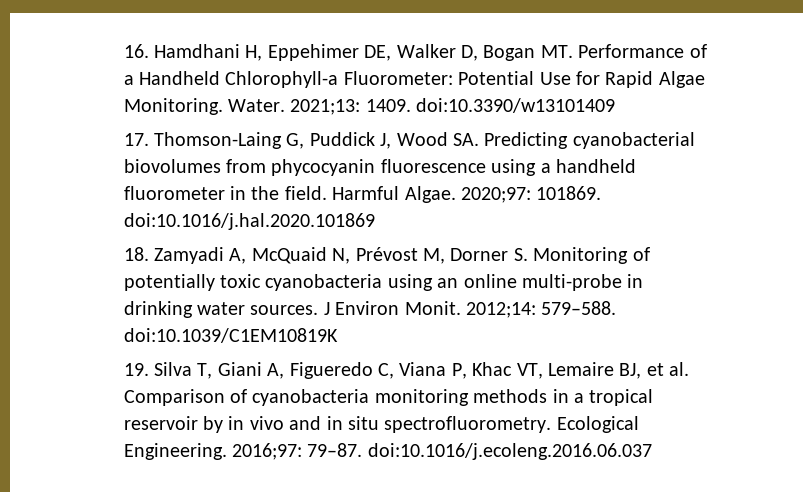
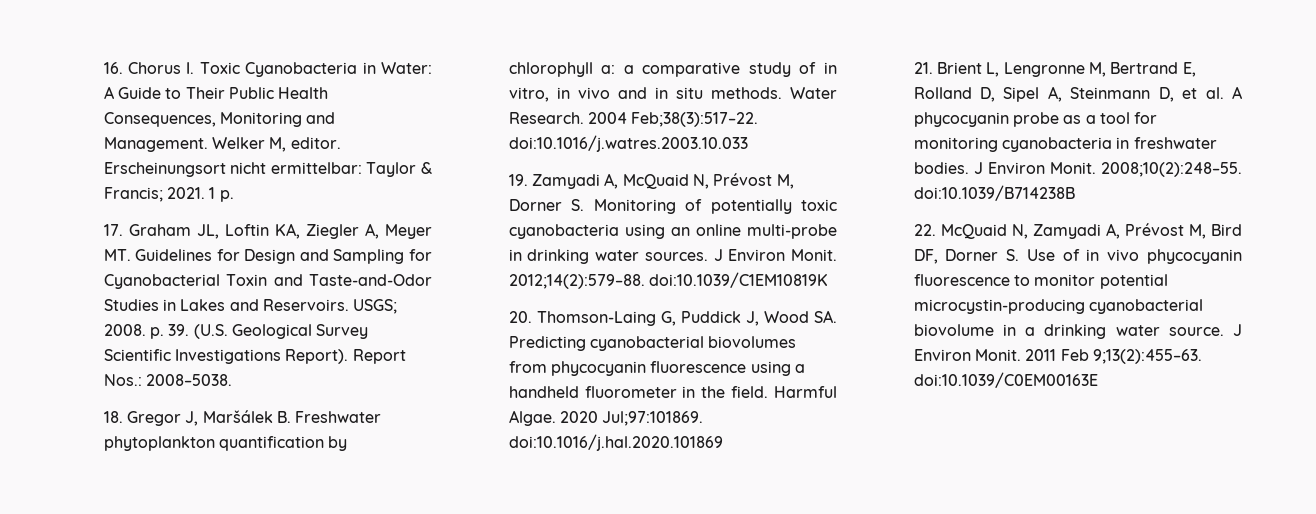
- 16. Hamdhani H, Eppehimer DE, Walker D, Bogan MT. Performance of a Handheld Chlorophyll-a Fluorometer: Potential Use for Rapid Algae Monitoring. Water. 2021;13: 1409. doi:10.3390/w13101409
- 17. Thomson-Laing G, Puddick J, Wood SA. Predicting cyanobacterial biovolumes from phycocyanin fluorescence using a handheld fluorometer in the field. Harmful Algae. 2020;97: 101869. doi:10.1016/j.hal.2020.101869
- 18. Zamyadi A, McQuaid N, Prévost M, Dorner S. Monitoring of potentially toxic cyanobacteria using an online multi-probe in drinking water sources.
+ 16. Chorus I. Toxic Cyanobacteria in Water: A Guide to Their Public Health Consequences, Monitoring and Management. Welker M, editor. Erscheinungsort nicht ermittelbar: Taylor & Francis; 2021. 1 p.
+ 17. Graham JL, Loftin KA, Ziegler A, Meyer MT. Guidelines for Design and Sampling for Cyanobacterial Toxin and Taste-and-Odor Studies in Lakes and Reservoirs. USGS; 2008. p. 39. (U.S. Geological Survey Scientific Investigations Report). Report Nos.: 2008–5038.
+ 18. Gregor J, Maršálek B. Freshwater phytoplankton quantification by chlorophyll a: a comparative study of in vitro, in vivo and in situ methods. Water Research. 2004 Feb;38(3):517–22. doi:10.1016/j.watres.2003.10.033
+ 19. Zamyadi A, McQuaid N, Prévost M, Dorner S. Monitoring of potentially toxic cyanobacteria using an online multi-probe in drinking water sources.
- 2012;14: 579–588. doi:10.1039/C1EM10819K
+ 2012;14(2):579–88. doi:10.1039/C1EM10819K
- 19. Silva T, Giani A, Figueredo C, Viana P, Khac VT, Lemaire BJ, et al. Comparison of cyanobacteria monitoring methods in a tropical reservoir by in vivo and in situ spectrofluorometry. Ecological Engineering. 2016;97: 79–87. doi:10.1016/j.ecoleng.2016.06.037
+ 20. Thomson-Laing G, Puddick J, Wood SA. Predicting cyanobacterial biovolumes from phycocyanin fluorescence using a handheld fluorometer in the field. Harmful Algae. 2020 Jul;97:101869. doi:10.1016/j.hal.2020.101869
+ 21. Brient L, Lengronne M, Bertrand E, Rolland D, Sipel A, Steinmann D, et al. A phycocyanin probe as a tool for monitoring cyanobacteria in freshwater bodies. J Environ Monit. 2008;10(2):248–55. doi:10.1039/B714238B
+ 22. McQuaid N, Zamyadi A, Prévost M, Bird DF, Dorner S. Use of in vivo phycocyanin fluorescence to monitor potential microcystin-producing cyanobacterial biovolume in a drinking water source. J Environ Monit. 2011 Feb 9;13(2):455–63. doi:10.1039/C0EM00163E

